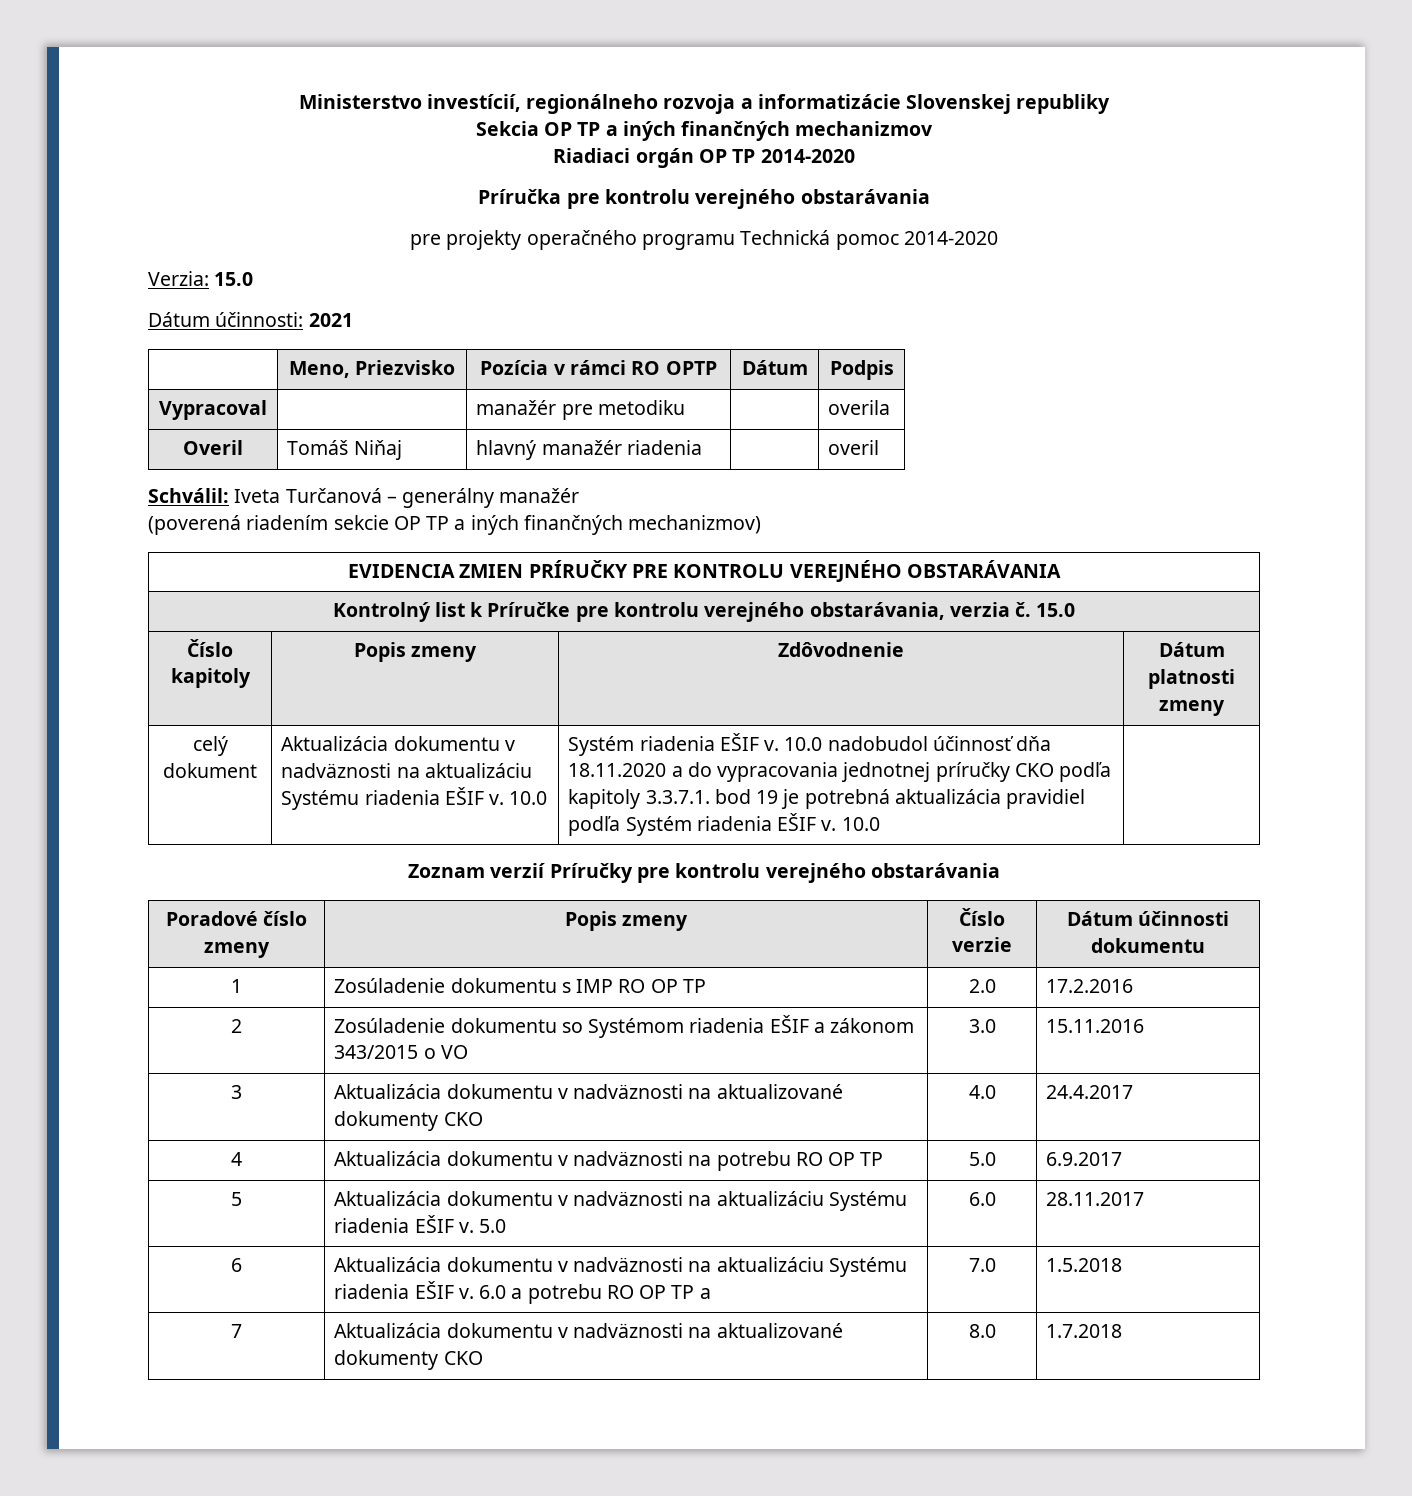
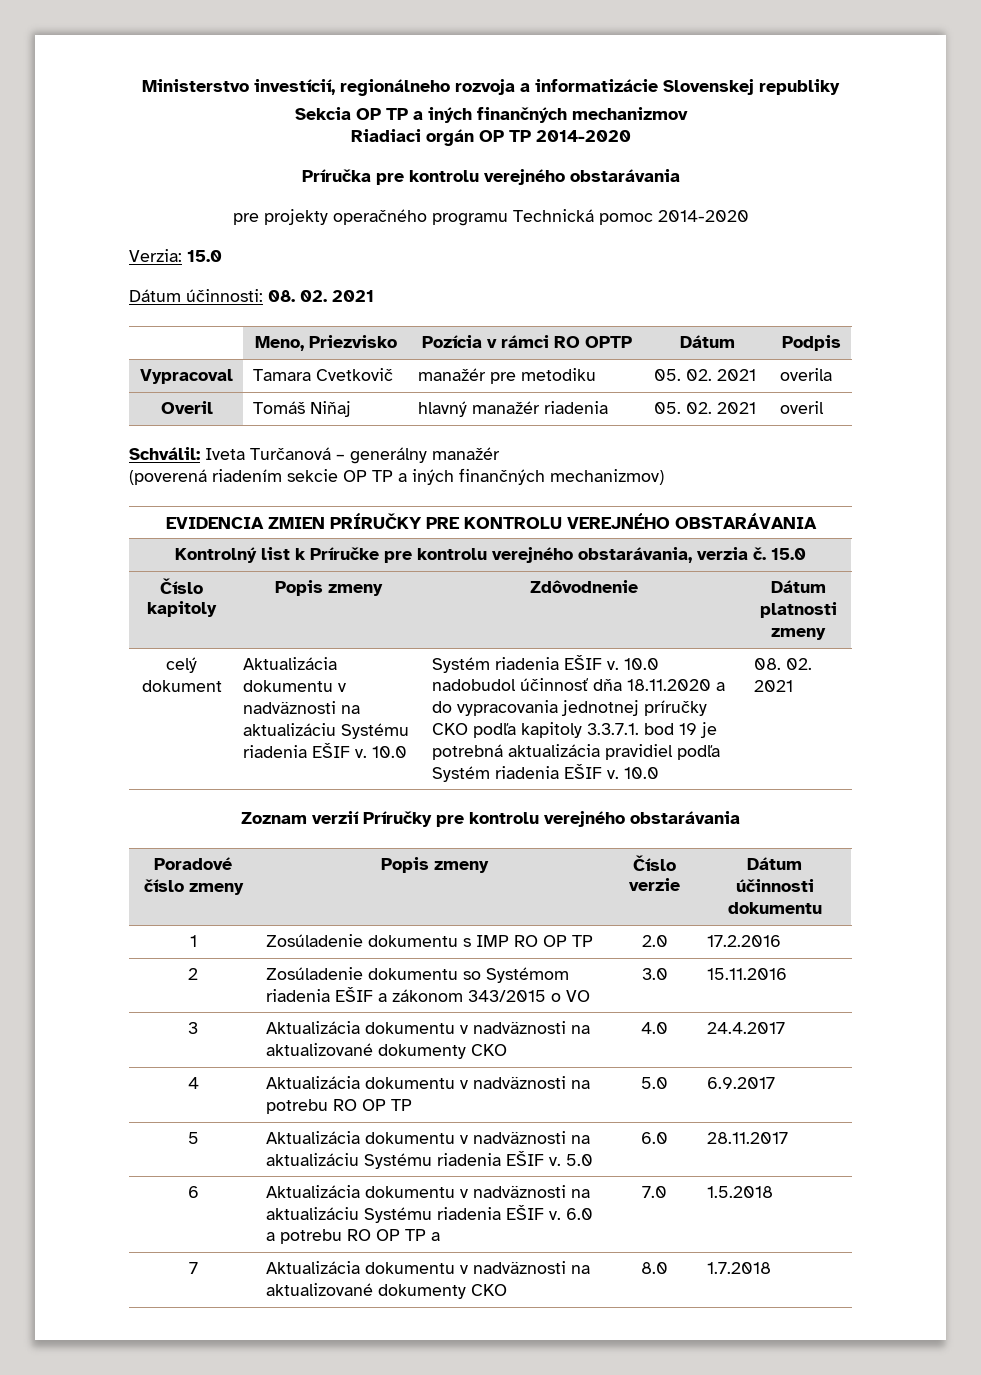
- Dátum účinnosti: 2021
+ Dátum účinnosti: 08. 02. 2021
- Vypracoval | | manažér pre metodiku | | overila
+ Vypracoval | Tamara Cvetkovič | manažér pre metodiku | 05. 02. 2021 | overila
- Overil | Tomáš Niňaj | hlavný manažér riadenia | | overil
+ Overil | Tomáš Niňaj | hlavný manažér riadenia | 05. 02. 2021 | overil
- 10.0 nadobudol účinnosť dňa 18.11.2020 a do vypracovania jednotnej príručky CKO podľa kapitoly 3.3.7.1. bod 19 je potrebná aktualizácia pravidiel podľa Systém riadenia EŠIF v. 10.0
+ 10.0 nadobudol účinnosť dňa 18.11.2020 a do vypracovania jednotnej príručky CKO podľa kapitoly 3.3.7.1. bod 19 je potrebná aktualizácia pravidiel podľa Systém riadenia EŠIF v. 10.0 | 08. 02. 2021

